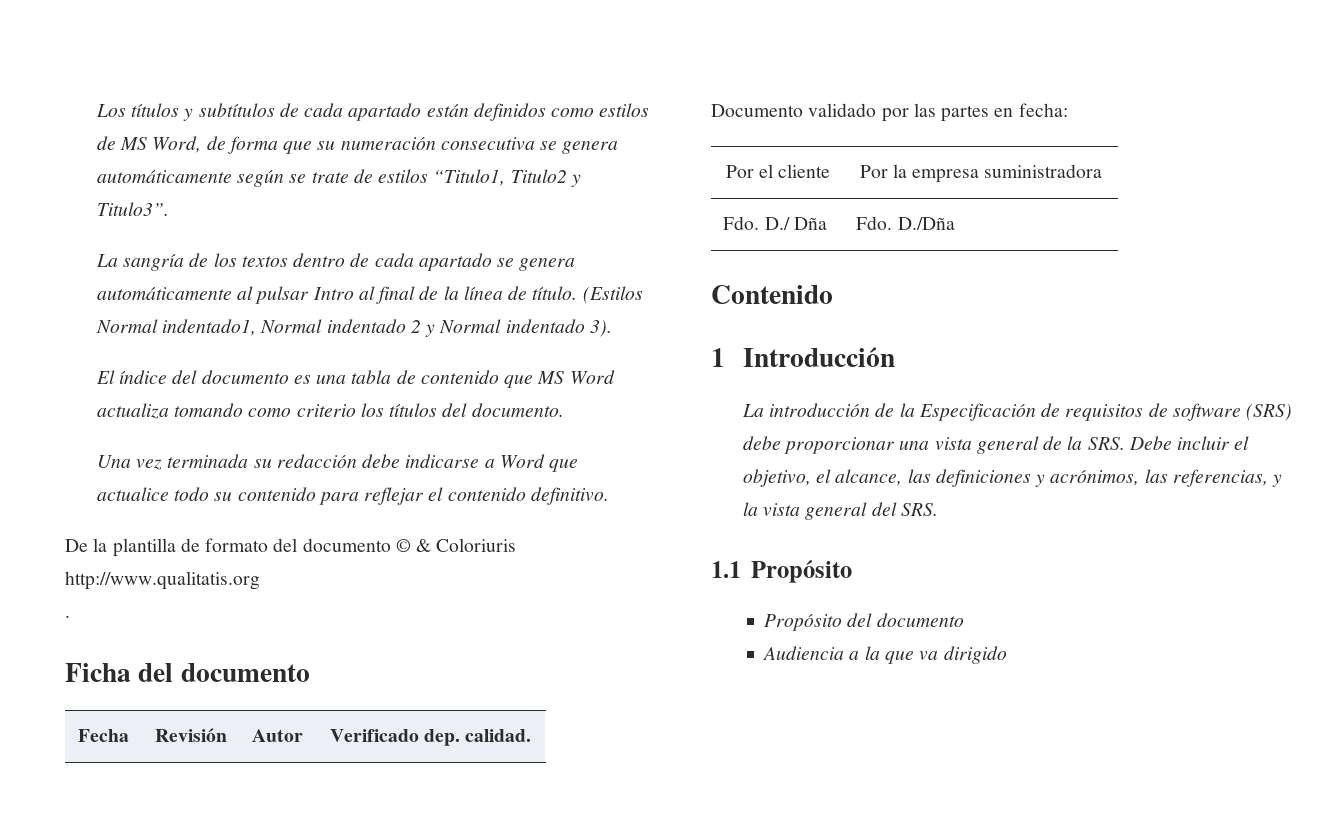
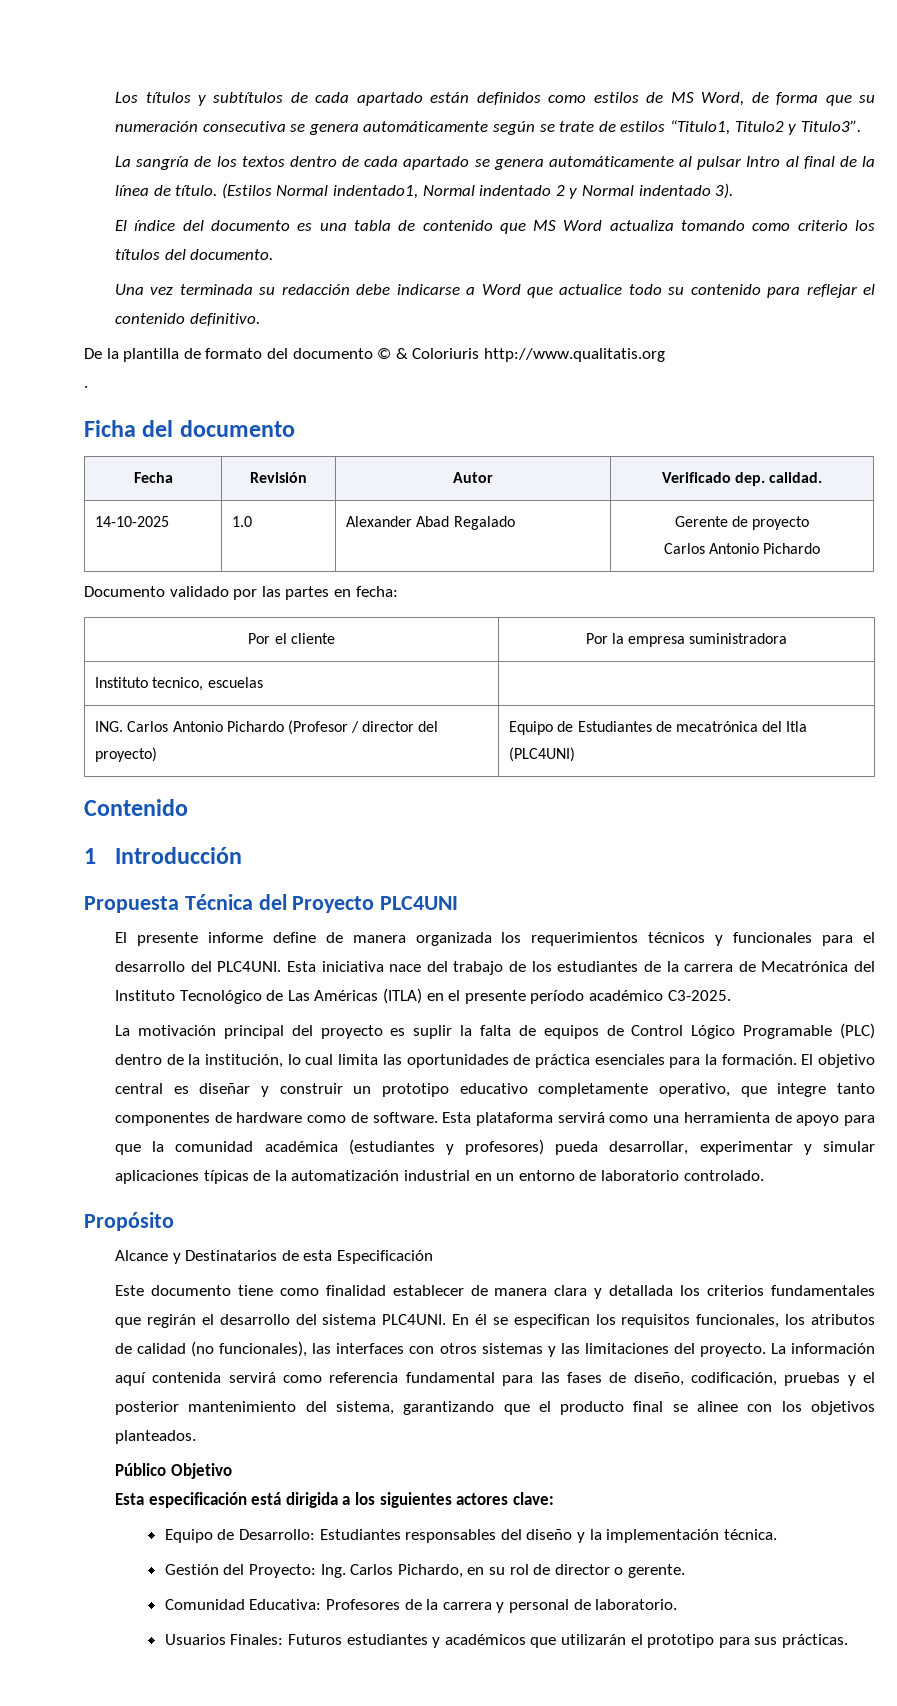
+ 14-10-2025 | 1.0 | Alexander Abad Regalado | Gerente de proyecto
+ Carlos Antonio Pichardo
- Fdo. D./ Dña | Fdo. D./Dña
+ Instituto tecnico, escuelas |
+ ING. Carlos Antonio Pichardo (Profesor / director del proyecto) | Equipo de Estudiantes de mecatrónica del Itla (PLC4UNI)
  Contenido
  1 Introducción
- La introducción de la Especificación de requisitos de software (SRS) debe proporcionar una vista general de la SRS. Debe incluir el objetivo, el alcance, las definiciones y acrónimos, las referencias, y la vista general del SRS.
- 1.1 Propósito
- Propósito del documento
- Audiencia a la que va dirigido
+ Propuesta Técnica del Proyecto PLC4UNI
+ El presente informe define de manera organizada los requerimientos técnicos y funcionales para el desarrollo del PLC4UNI. Esta iniciativa nace del trabajo de los estudiantes de la carrera de Mecatrónica del Instituto Tecnológico de Las Américas (ITLA) en el presente período académico C3-2025.
+ La motivación principal del proyecto es suplir la falta de equipos de Control Lógico Programable (PLC) dentro de la institución, lo cual limita las oportunidades de práctica esenciales para la formación. El objetivo central es diseñar y construir un prototipo educativo completamente operativo, que integre tanto componentes de hardware como de software. Esta plataforma servirá como una herramienta de apoyo para que la comunidad académica (estudiantes y profesores) pueda desarrollar, experimentar y simular aplicaciones típicas de la automatización industrial en un entorno de laboratorio controlado.
+ Propósito
+ Alcance y Destinatarios de esta Especificación
+ Este documento tiene como finalidad establecer de manera clara y detallada los criterios fundamentales que regirán el desarrollo del sistema PLC4UNI. En él se especifican los requisitos funcionales, los atributos de calidad (no funcionales), las interfaces con otros sistemas y las limitaciones del proyecto. La información aquí contenida servirá como referencia fundamental para las fases de diseño, codificación, pruebas y el posterior mantenimiento del sistema, garantizando que el producto final se alinee con los objetivos planteados.
+ Público Objetivo
+ Esta especificación está dirigida a los siguientes actores clave:
+ Equipo de Desarrollo: Estudiantes responsables del diseño y la implementación técnica.
+ Gestión del Proyecto: Ing. Carlos Pichardo, en su rol de director o gerente.
+ Comunidad Educativa: Profesores de la carrera y personal de laboratorio.
+ Usuarios Finales: Futuros estudiantes y académicos que utilizarán el prototipo para sus prácticas.

